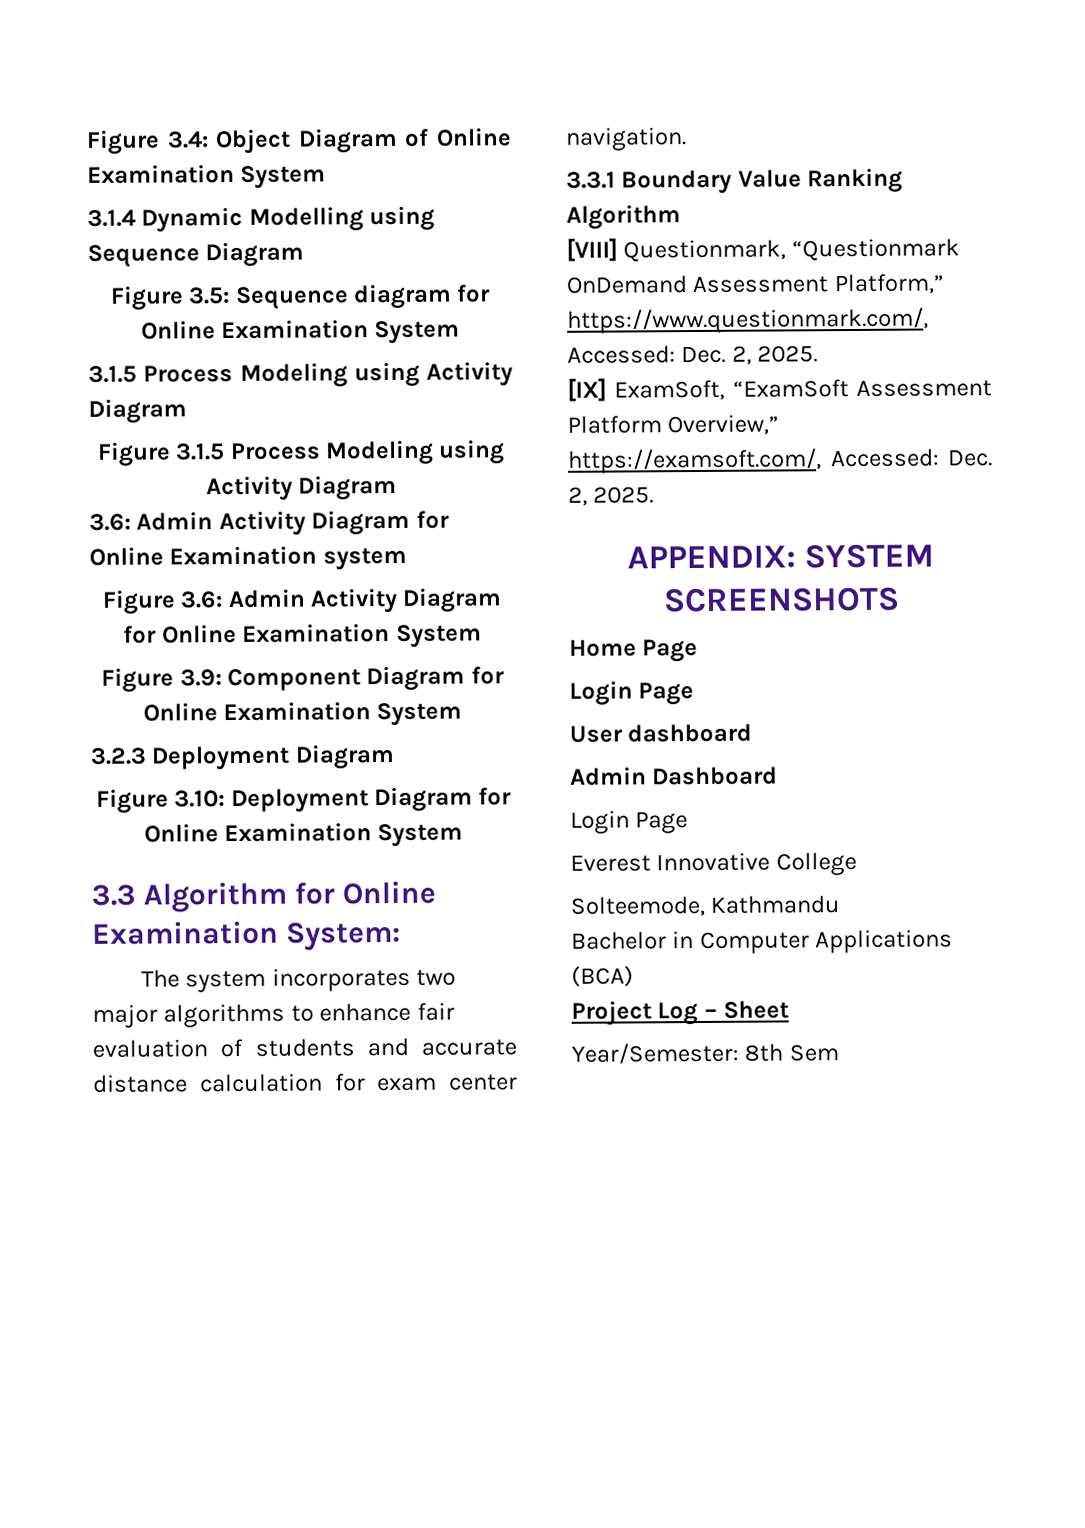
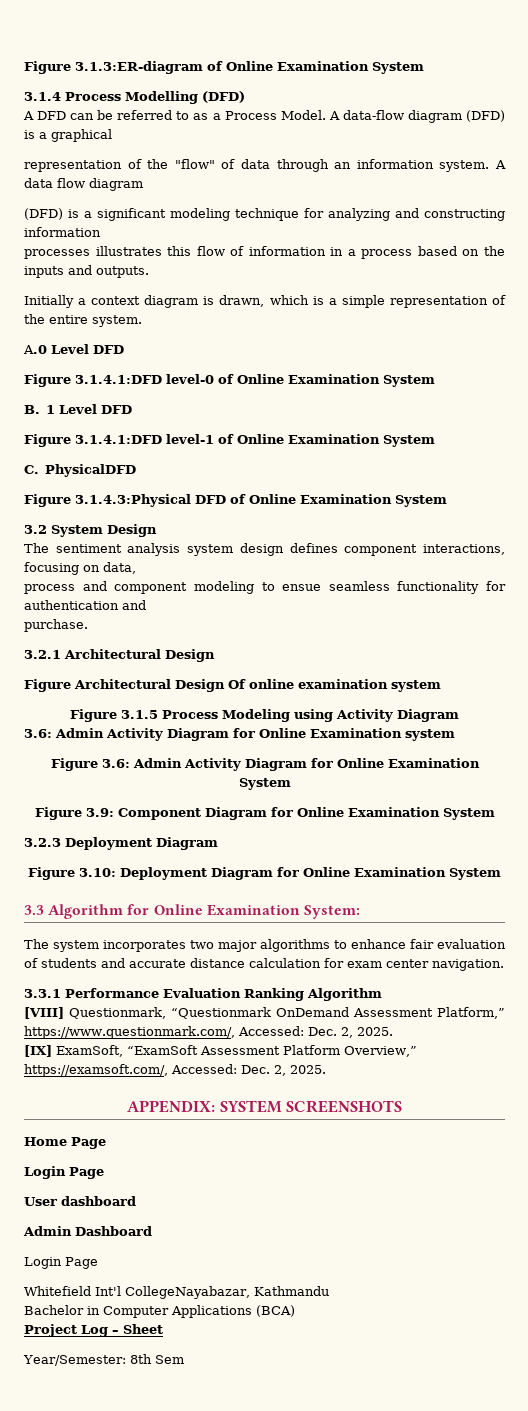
- Figure 3.4: Object Diagram of Online Examination System
+ Figure 3.1.3:ER-diagram of Online Examination System
- 3.1.4 Dynamic Modelling using Sequence Diagram
- Figure 3.5: Sequence diagram for Online Examination System
- 3.1.5 Process Modeling using Activity Diagram
+ 3.1.4 Process Modelling (DFD)
+ A DFD can be referred to as a Process Model. A data-flow diagram (DFD) is a graphical
+ representation of the "flow" of data through an information system. A data flow diagram
+ (DFD) is a significant modeling technique for analyzing and constructing information
+ processes illustrates this flow of information in a process based on the inputs and outputs.
+ Initially a context diagram is drawn, which is a simple representation of the entire system.
+ A.0 Level DFD
+ Figure 3.1.4.1:DFD level-0 of Online Examination System
+ B. 1 Level DFD
+ Figure 3.1.4.1:DFD level-1 of Online Examination System
+ C. PhysicalDFD
+ Figure 3.1.4.3:Physical DFD of Online Examination System
+ 3.2 System Design
+ The sentiment analysis system design defines component interactions, focusing on data,
+ process and component modeling to ensue seamless functionality for authentication and
+ purchase.
+ 3.2.1 Architectural Design
+ Figure Architectural Design Of online examination system
- 3.3.1 Boundary Value Ranking Algorithm
+ 3.3.1 Performance Evaluation Ranking Algorithm
- Everest Innovative College
- Solteemode, Kathmandu
+ Whitefield Int'l CollegeNayabazar, Kathmandu

